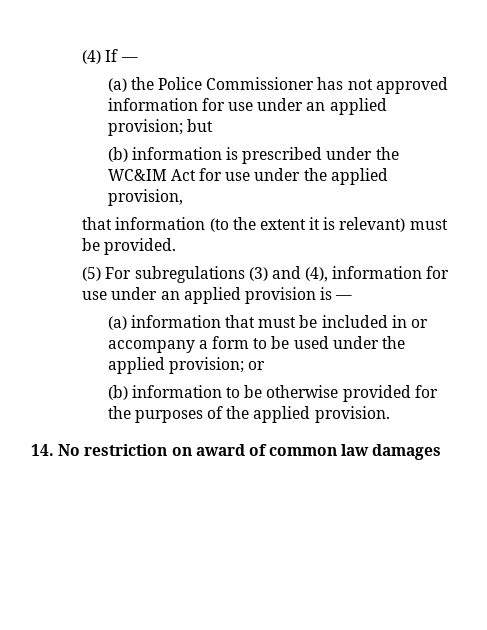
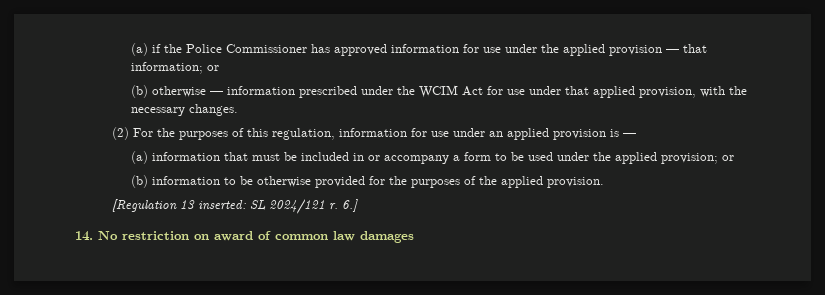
- (4) If —
- (a) the Police Commissioner has not approved information for use under an applied provision; but
- (b) information is prescribed under the WC&IM Act for use under the applied provision,
- that information (to the extent it is relevant) must be provided.
- (5) For subregulations (3) and (4), information for use under an applied provision is —
+ (a) if the Police Commissioner has approved information for use under the applied provision — that information; or
+ (b) otherwise — information prescribed under the WCIM Act for use under that applied provision, with the necessary changes.
+ (2) For the purposes of this regulation, information for use under an applied provision is —
+ [Regulation 13 inserted: SL 2024/121 r. 6.]

